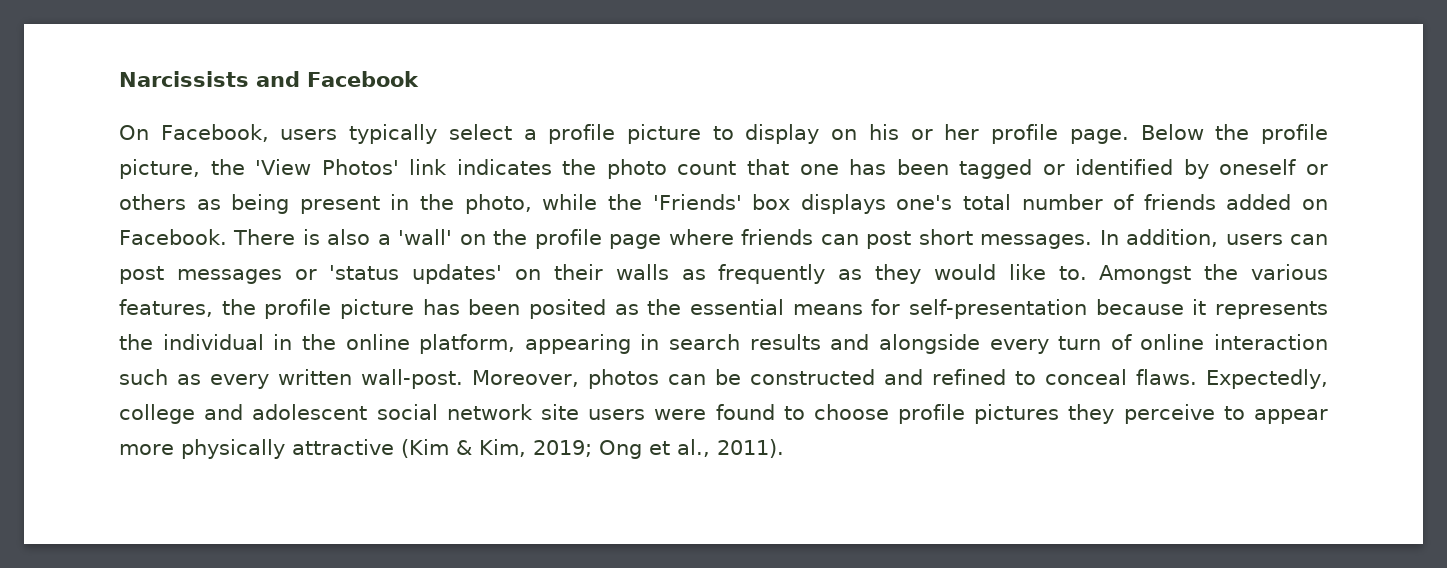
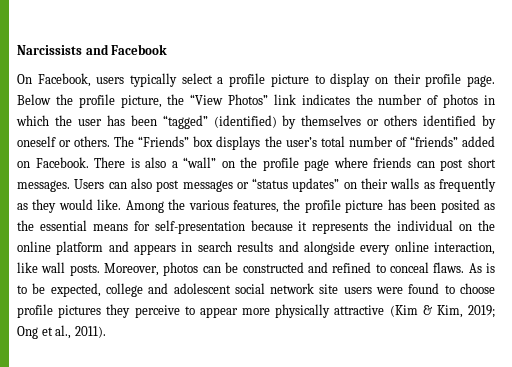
- On Facebook, users typically select a profile picture to display on his or her profile page.
+ On Facebook, users typically select a profile picture to display on their profile page.
- Below the profile picture, the 'View Photos' link indicates the photo count that one has been tagged or identified by oneself or others as being present in the photo, while the 'Friends' box displays one's total number of friends added on Facebook.
+ Below the profile picture, the “View Photos” link indicates the number of photos in which the user has been “tagged” (identified) by themselves or others identified by oneself or others. The “Friends” box displays the user’s total number of “friends” added on Facebook.
- There is also a 'wall' on the profile page where friends can post short messages.
+ There is also a “wall” on the profile page where friends can post short messages.
- In addition, users can post messages or 'status updates' on their walls as frequently as they would like to. Amongst the various features, the profile picture has been posited as the essential means for self-presentation because it represents the individual in the online platform, appearing in search results and alongside every turn of online interaction such as every written wall-post.
+ Users can also post messages or “status updates” on their walls as frequently as they would like. Among the various features, the profile picture has been posited as the essential means for self-presentation because it represents the individual on the online platform and appears in search results and alongside every online interaction, like wall posts.
- Expectedly, college and adolescent social network site users were found to choose profile pictures they perceive to appear more physically attractive (Kim & Kim, 2019; Ong et al., 2011).
+ As is to be expected, college and adolescent social network site users were found to choose profile pictures they perceive to appear more physically attractive (Kim & Kim, 2019; Ong et al., 2011).

